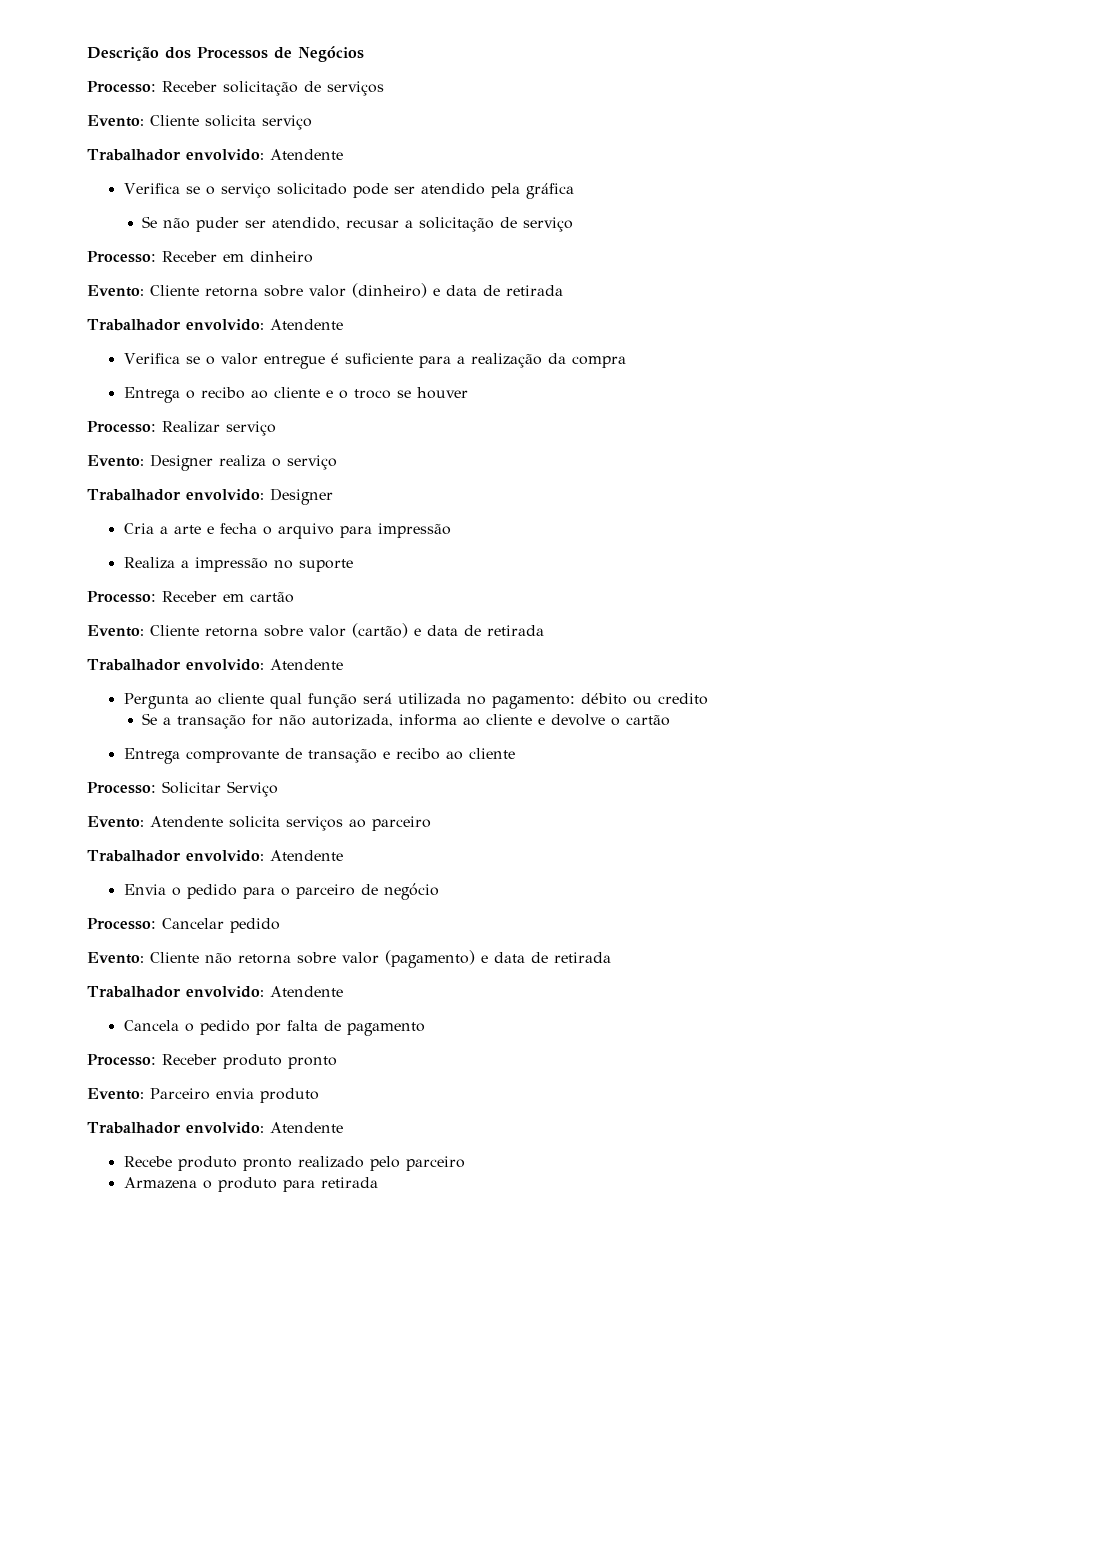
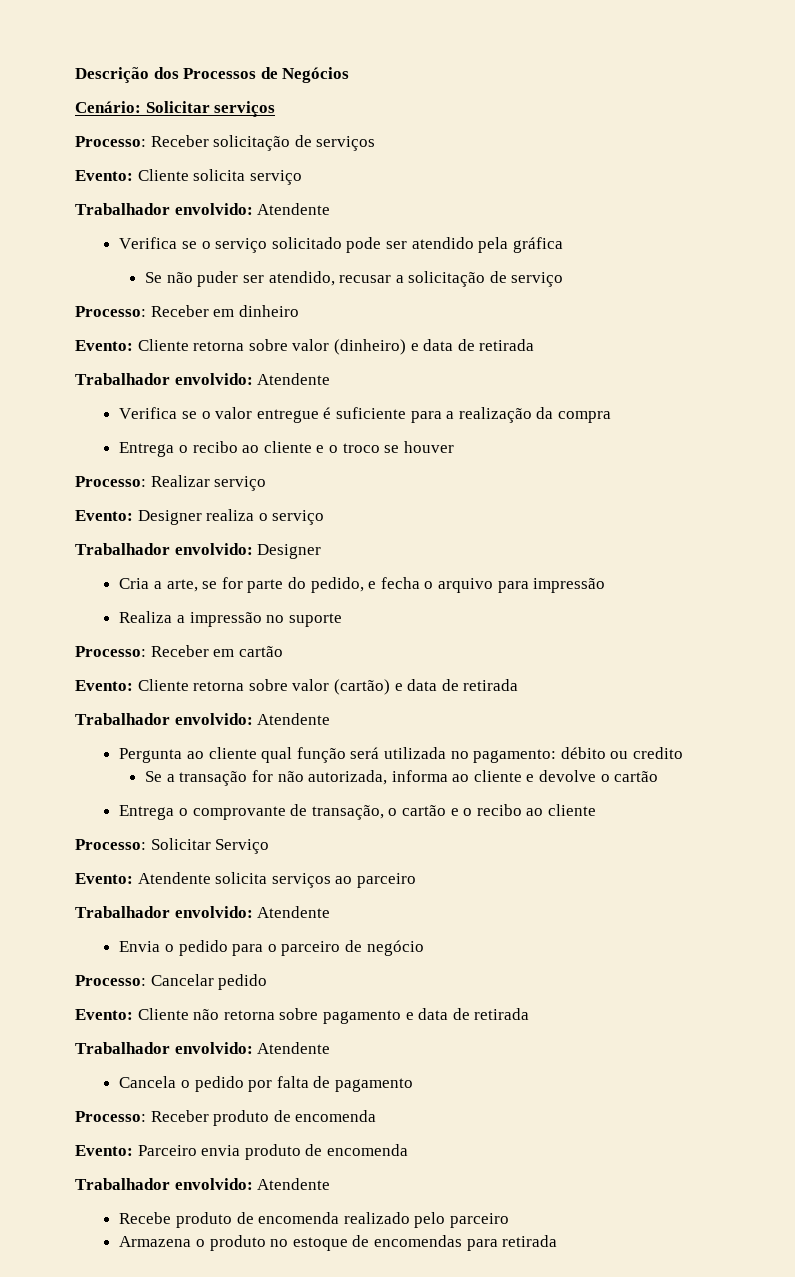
+ Cenário: Solicitar serviços
- Cria a arte e fecha o arquivo para impressão
+ Cria a arte, se for parte do pedido, e fecha o arquivo para impressão
- Entrega comprovante de transação e recibo ao cliente
+ Entrega o comprovante de transação, o cartão e o recibo ao cliente
- Evento: Cliente não retorna sobre valor (pagamento) e data de retirada
+ Evento: Cliente não retorna sobre pagamento e data de retirada
- Processo: Receber produto pronto
+ Processo: Receber produto de encomenda
- Evento: Parceiro envia produto
+ Evento: Parceiro envia produto de encomenda
- Recebe produto pronto realizado pelo parceiro
+ Recebe produto de encomenda realizado pelo parceiro
- Armazena o produto para retirada
+ Armazena o produto no estoque de encomendas para retirada

